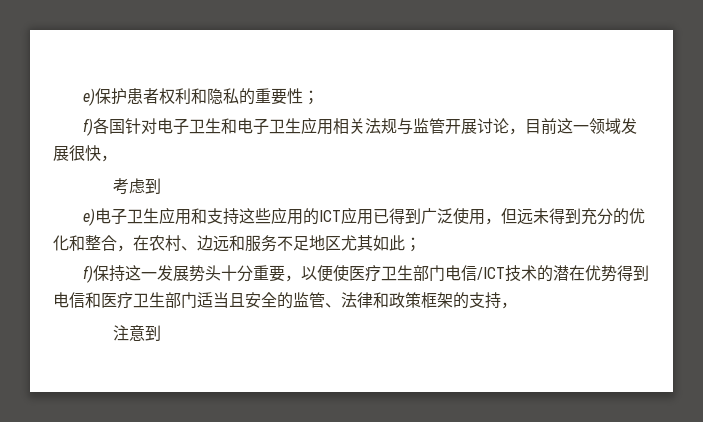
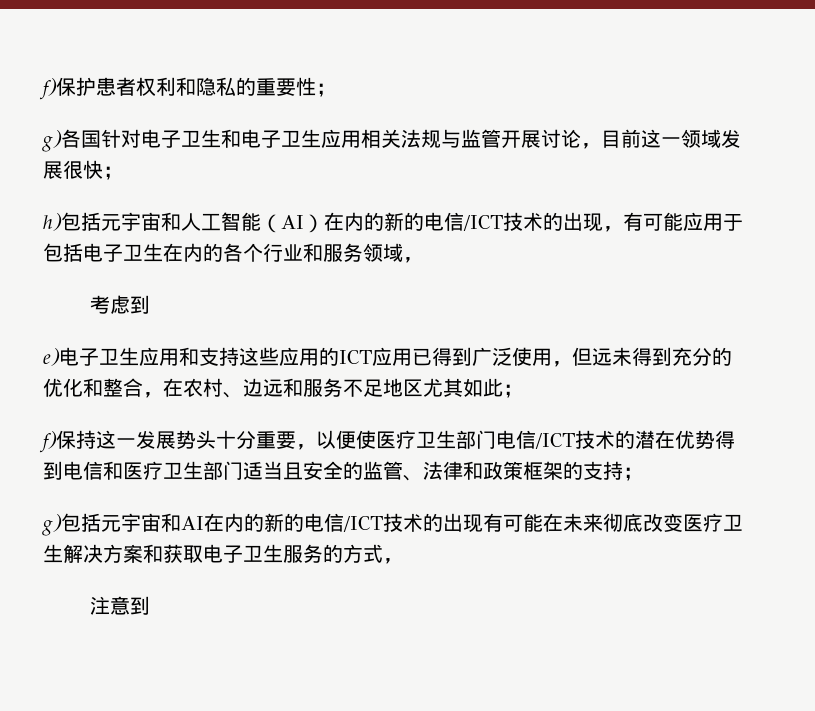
- e)保护患者权利和隐私的重要性；
+ f)保护患者权利和隐私的重要性；
- f)各国针对电子卫生和电子卫生应用相关法规与监管开展讨论，目前这一领域发展很快，
+ g)各国针对电子卫生和电子卫生应用相关法规与监管开展讨论，目前这一领域发展很快；
+ h)包括元宇宙和人工智能（AI）在内的新的电信/ICT技术的出现，有可能应用于包括电子卫生在内的各个行业和服务领域，
- f)保持这一发展势头十分重要，以便使医疗卫生部门电信/ICT技术的潜在优势得到电信和医疗卫生部门适当且安全的监管、法律和政策框架的支持，
+ f)保持这一发展势头十分重要，以便使医疗卫生部门电信/ICT技术的潜在优势得到电信和医疗卫生部门适当且安全的监管、法律和政策框架的支持；
+ g)包括元宇宙和AI在内的新的电信/ICT技术的出现有可能在未来彻底改变医疗卫生解决方案和获取电子卫生服务的方式，

